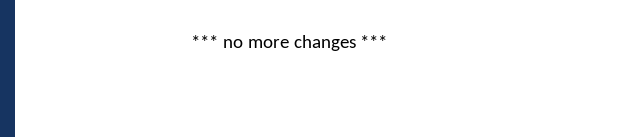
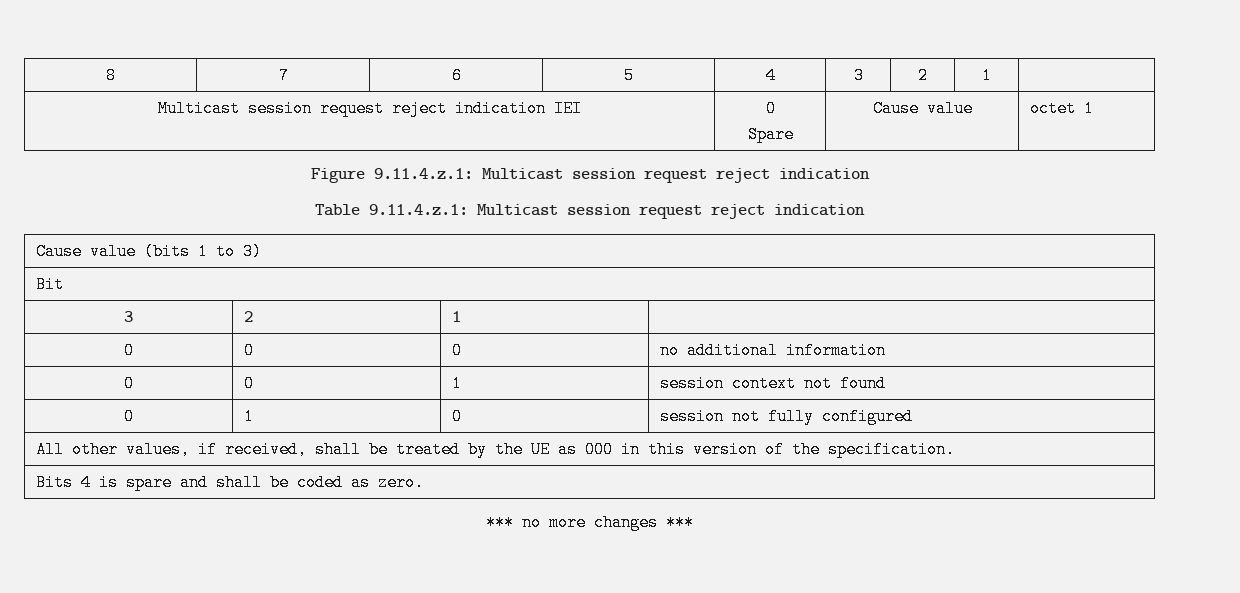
+ 8 | 7 | 6 | 5 | 4 | 3 | 2 | 1 |
+ Multicast session request reject indication IEI | 0
+ Spare | Cause value | octet 1
+ Figure 9.11.4.z.1: Multicast session request reject indication
+ Table 9.11.4.z.1: Multicast session request reject indication
+ Cause value (bits 1 to 3)
+ Bit
+ 3 | 2 | 1 |
+ 0 | 0 | 0 | no additional information
+ 0 | 0 | 1 | session context not found
+ 0 | 1 | 0 | session not fully configured
+ All other values, if received, shall be treated by the UE as 000 in this version of the specification.
+ Bits 4 is spare and shall be coded as zero.

